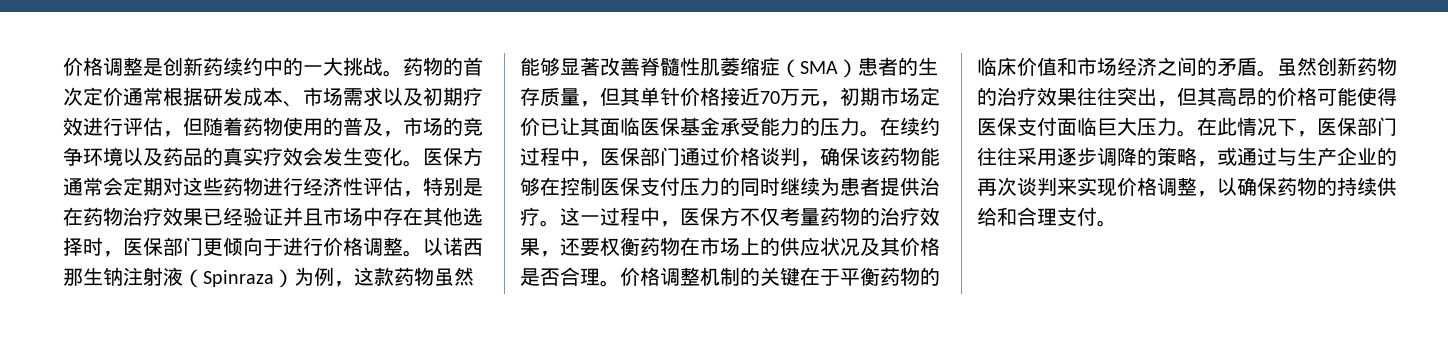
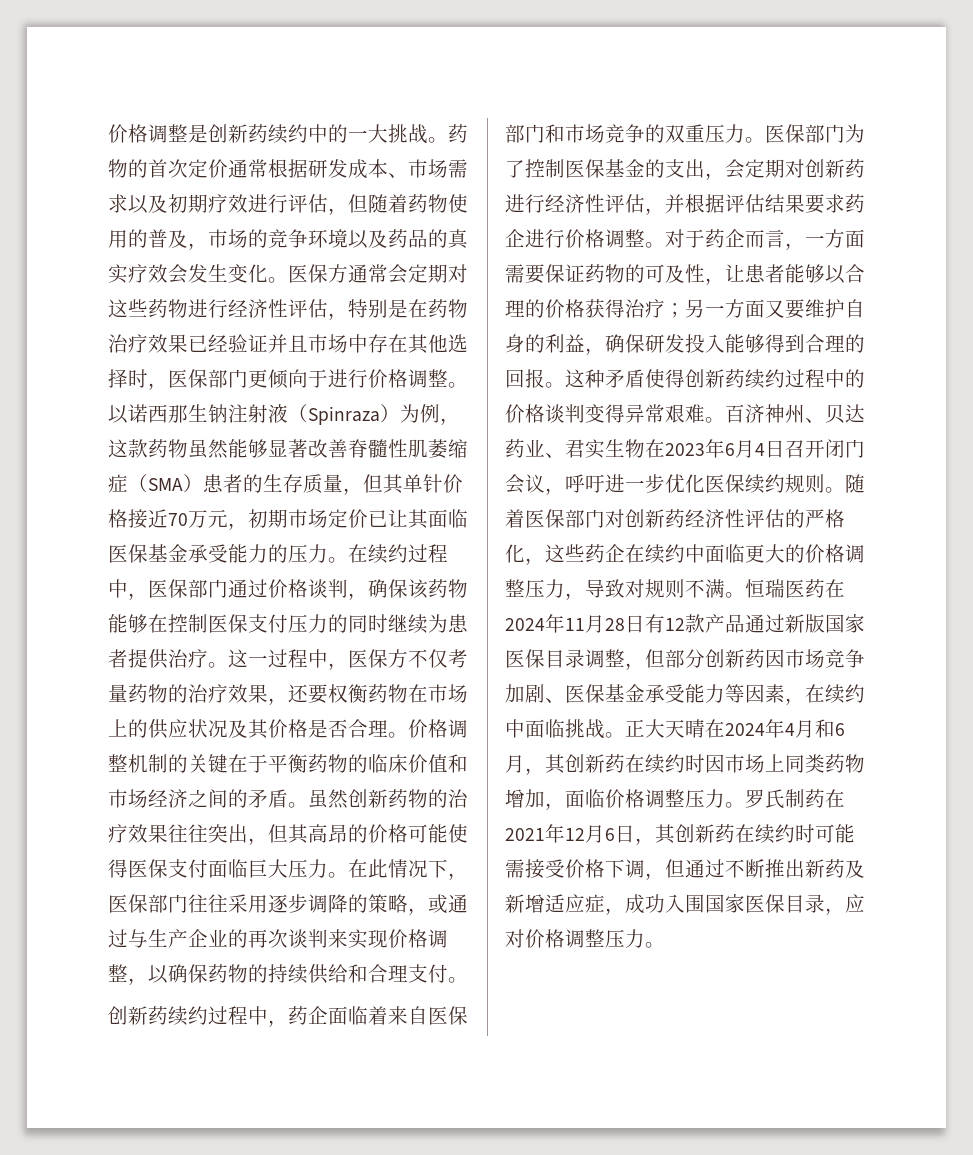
+ 创新药续约过程中，药企面临着来自医保部门和市场竞争的双重压力。医保部门为了控制医保基金的支出，会定期对创新药进行经济性评估，并根据评估结果要求药企进行价格调整。对于药企而言，一方面需要保证药物的可及性，让患者能够以合理的价格获得治疗；另一方面又要维护自身的利益，确保研发投入能够得到合理的回报。这种矛盾使得创新药续约过程中的价格谈判变得异常艰难。百济神州、贝达药业、君实生物在2023年6月4日召开闭门会议，呼吁进一步优化医保续约规则。随着医保部门对创新药经济性评估的严格化，这些药企在续约中面临更大的价格调整压力，导致对规则不满。恒瑞医药在2024年11月28日有12款产品通过新版国家医保目录调整，但部分创新药因市场竞争加剧、医保基金承受能力等因素，在续约中面临挑战。正大天晴在2024年4月和6月，其创新药在续约时因市场上同类药物增加，面临价格调整压力。罗氏制药在2021年12月6日，其创新药在续约时可能需接受价格下调，但通过不断推出新药及新增适应症，成功入围国家医保目录，应对价格调整压力。

